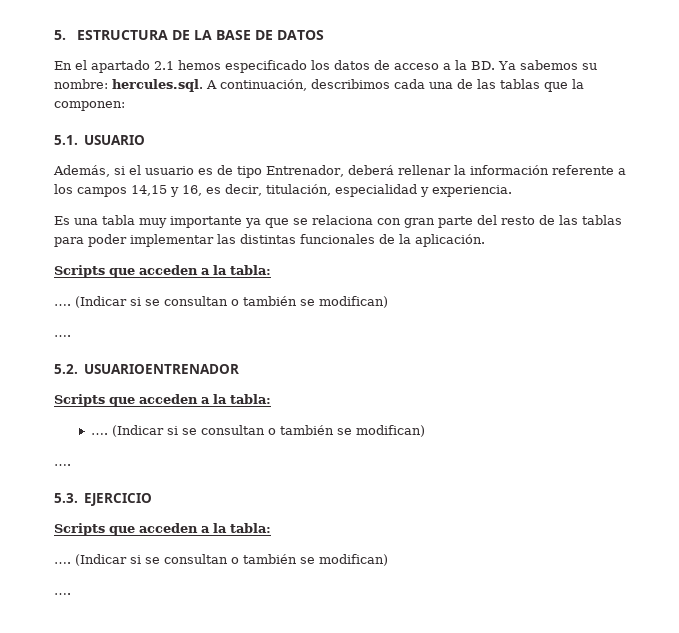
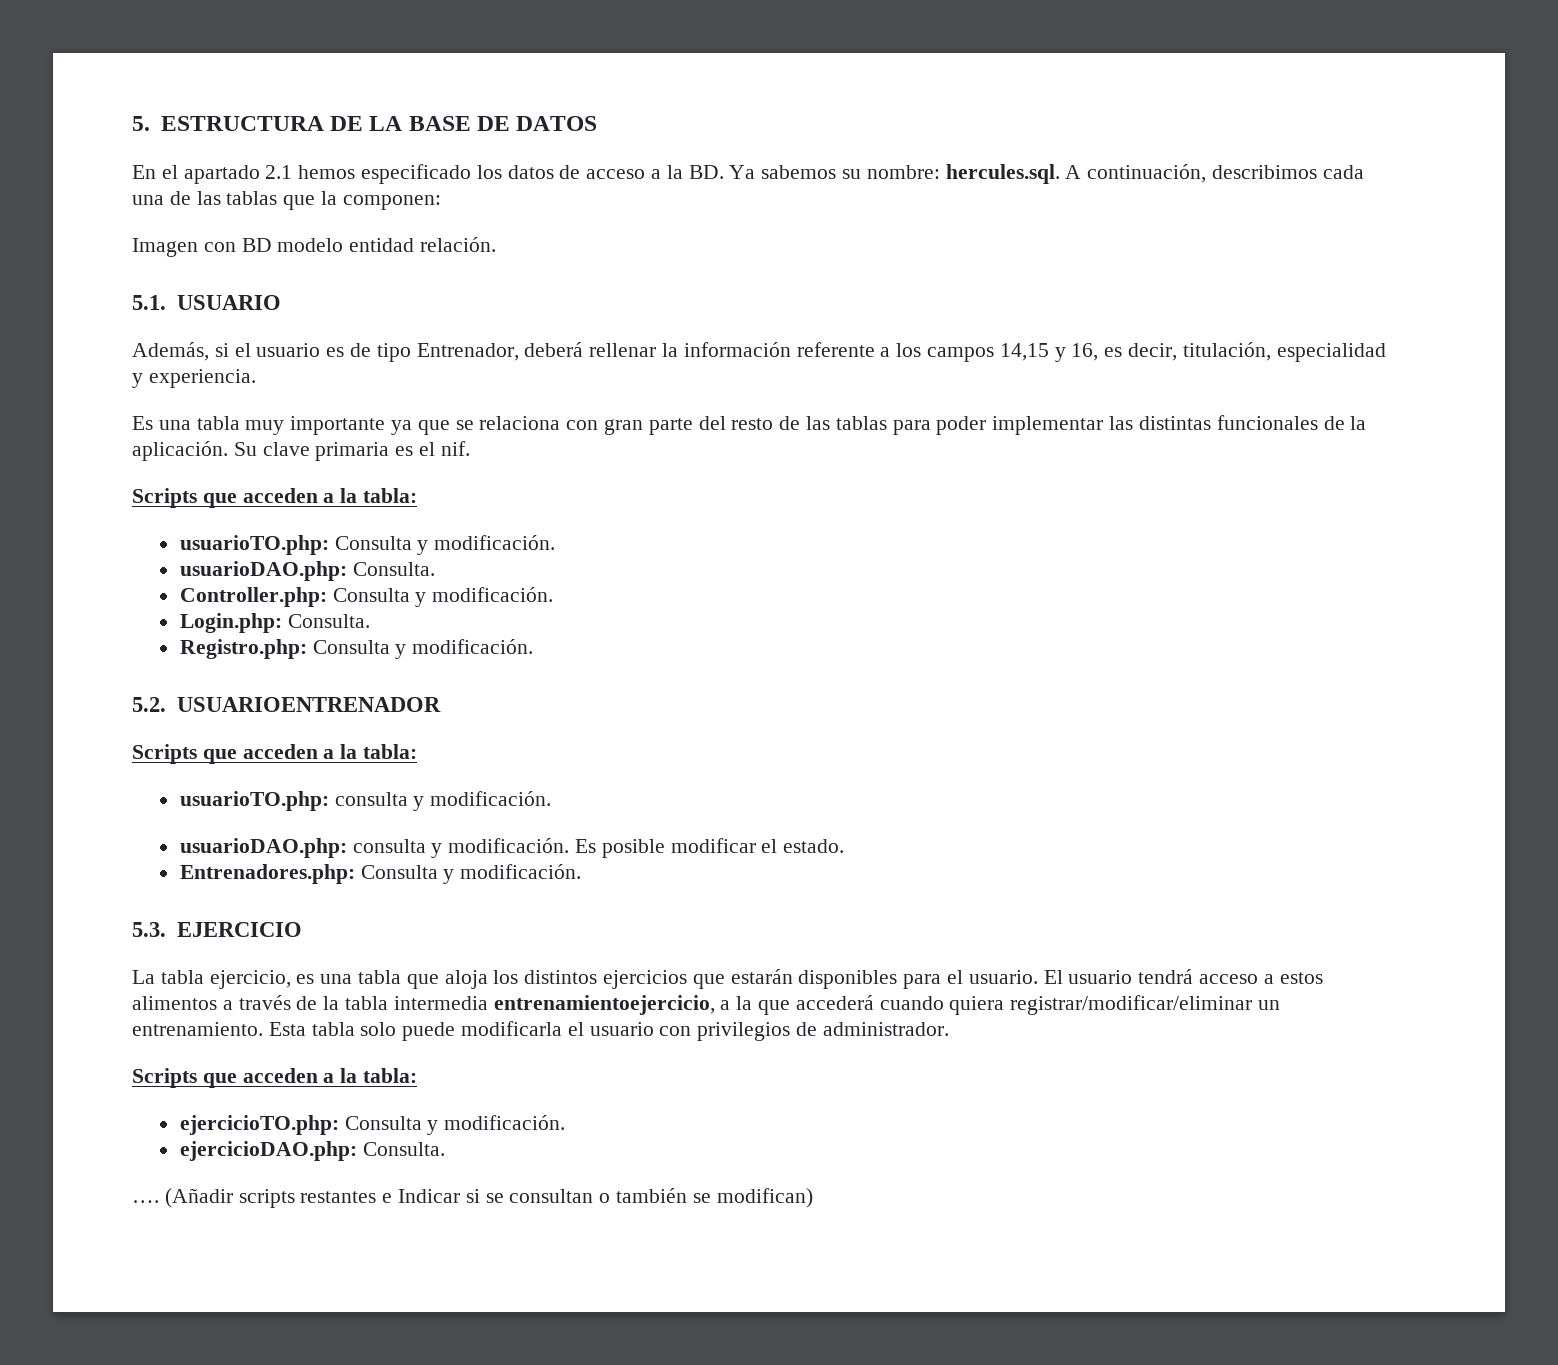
+ Imagen con BD modelo entidad relación.
- Es una tabla muy importante ya que se relaciona con gran parte del resto de las tablas para poder implementar las distintas funcionales de la aplicación.
+ Es una tabla muy importante ya que se relaciona con gran parte del resto de las tablas para poder implementar las distintas funcionales de la aplicación. Su clave primaria es el nif.
  Scripts que acceden a la tabla:
- …. (Indicar si se consultan o también se modifican)
- ….
+ usuarioTO.php: Consulta y modificación.
+ usuarioDAO.php: Consulta.
+ Controller.php: Consulta y modificación.
+ Login.php: Consulta.
+ Registro.php: Consulta y modificación.
  5.2. USUARIOENTRENADOR
  Scripts que acceden a la tabla:
- …. (Indicar si se consultan o también se modifican)
- ….
+ usuarioTO.php: consulta y modificación.
+ usuarioDAO.php: consulta y modificación. Es posible modificar el estado.
+ Entrenadores.php: Consulta y modificación.
  5.3. EJERCICIO
+ La tabla ejercicio, es una tabla que aloja los distintos ejercicios que estarán disponibles para el usuario. El usuario tendrá acceso a estos alimentos a través de la tabla intermedia entrenamientoejercicio, a la que accederá cuando quiera registrar/modificar/eliminar un entrenamiento. Esta tabla solo puede modificarla el usuario con privilegios de administrador.
  Scripts que acceden a la tabla:
- …. (Indicar si se consultan o también se modifican)
- ….
+ ejercicioTO.php: Consulta y modificación.
+ ejercicioDAO.php: Consulta.
+ …. (Añadir scripts restantes e Indicar si se consultan o también se modifican)

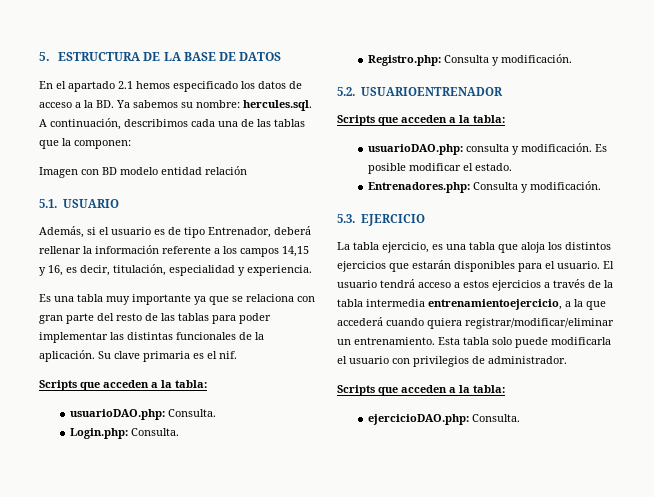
- Imagen con BD modelo entidad relación.
+ Imagen con BD modelo entidad relación
- usuarioTO.php: Consulta y modificación.
  usuarioDAO.php: Consulta.
- Controller.php: Consulta y modificación.
- usuarioTO.php: consulta y modificación.
- El usuario tendrá acceso a estos alimentos a través de la tabla intermedia entrenamientoejercicio, a la que accederá cuando quiera registrar/modificar/eliminar un entrenamiento.
+ El usuario tendrá acceso a estos ejercicios a través de la tabla intermedia entrenamientoejercicio, a la que accederá cuando quiera registrar/modificar/eliminar un entrenamiento.
- ejercicioTO.php: Consulta y modificación.
  ejercicioDAO.php: Consulta.
- …. (Añadir scripts restantes e Indicar si se consultan o también se modifican)

